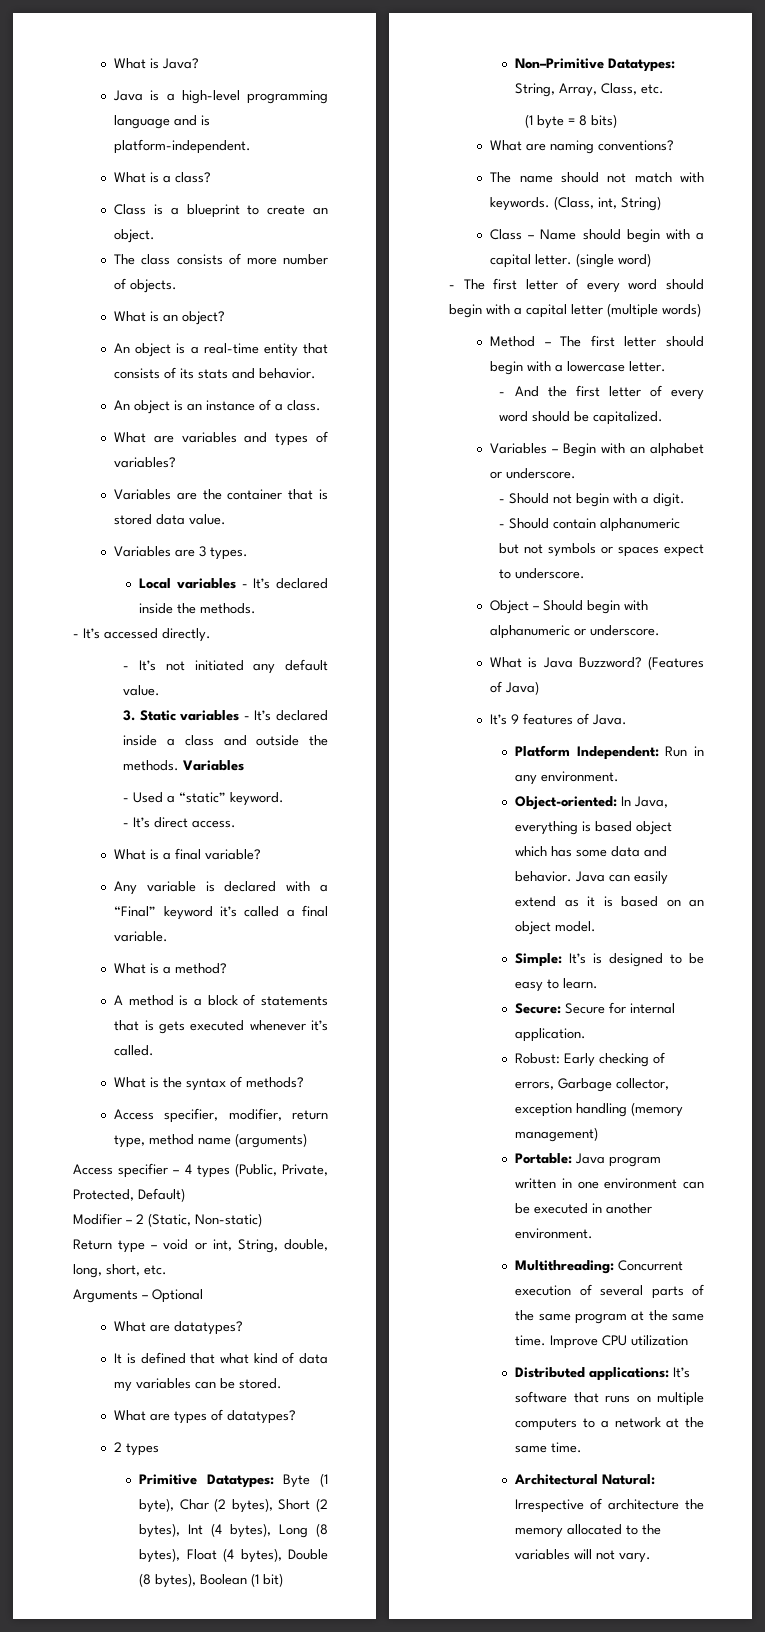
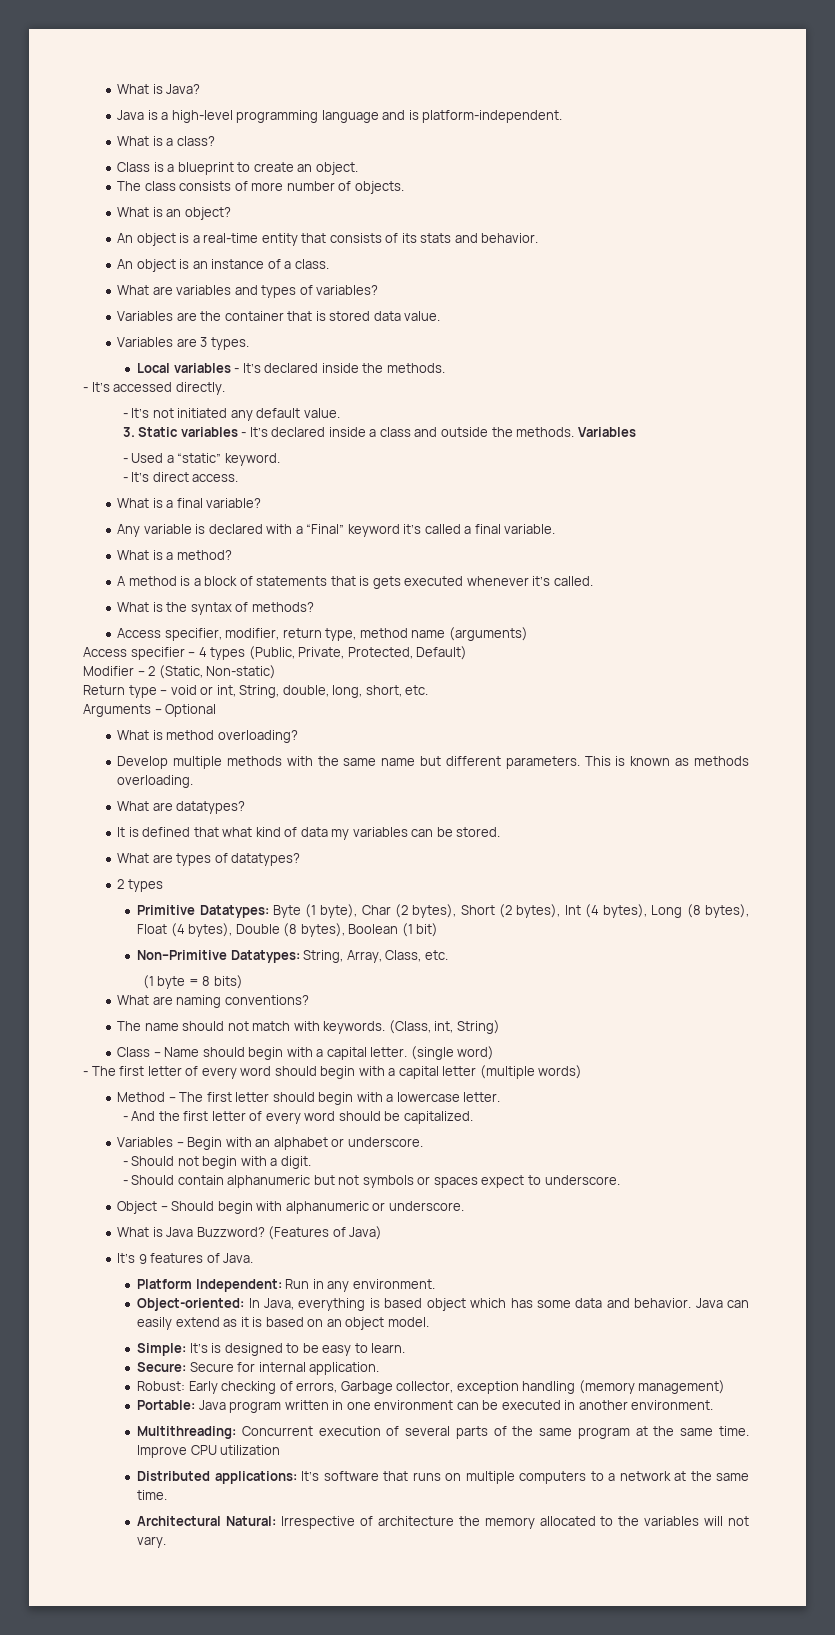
+ What is method overloading?
+ Develop multiple methods with the same name but different parameters. This is known as methods overloading.

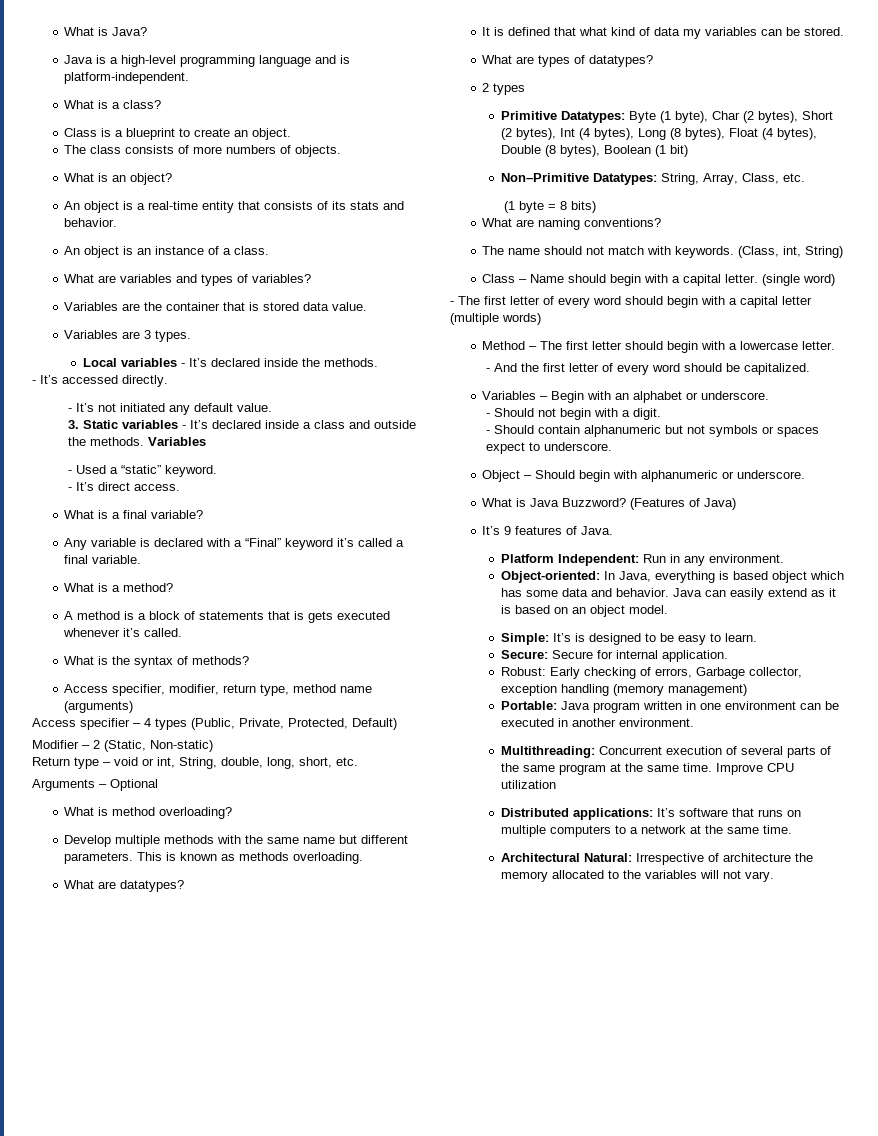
- The class consists of more number of objects.
+ The class consists of more numbers of objects.

